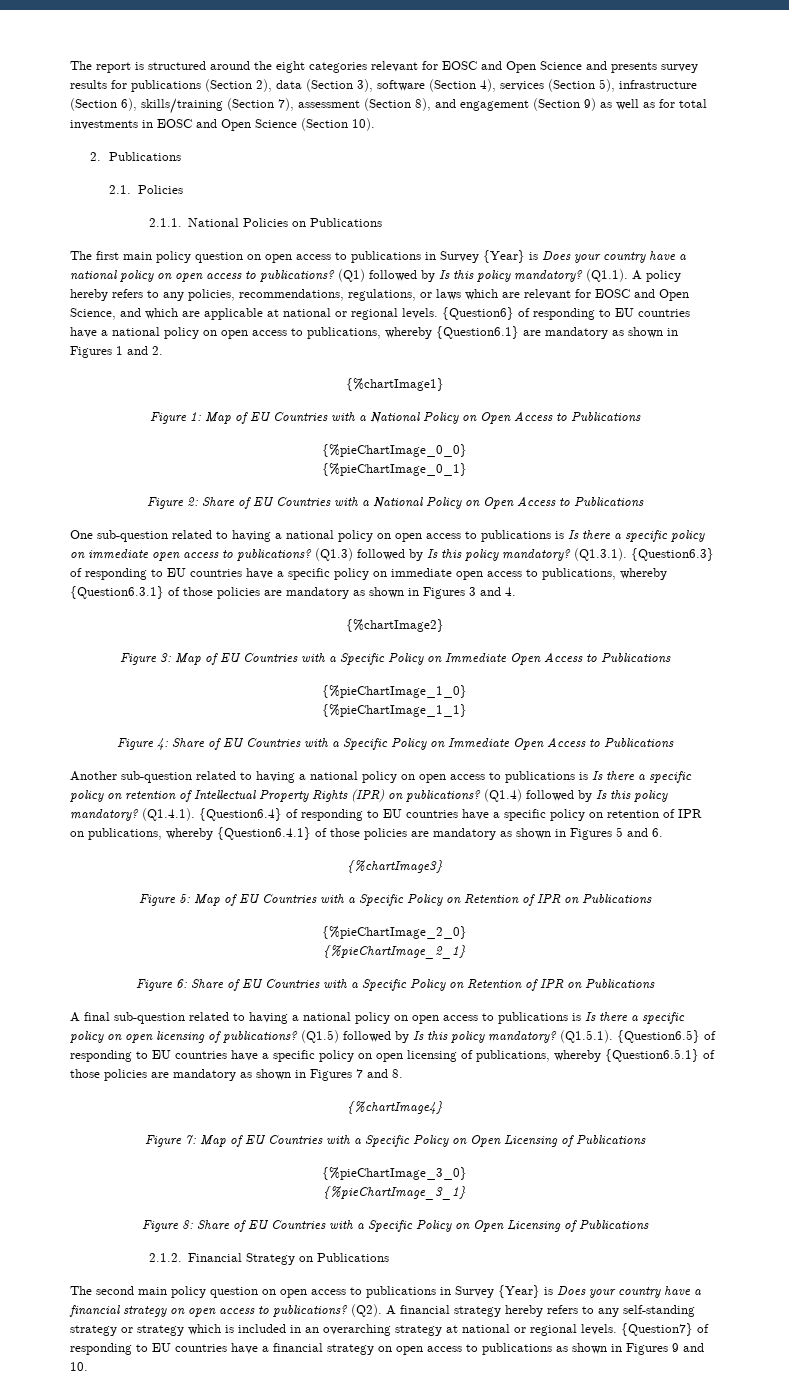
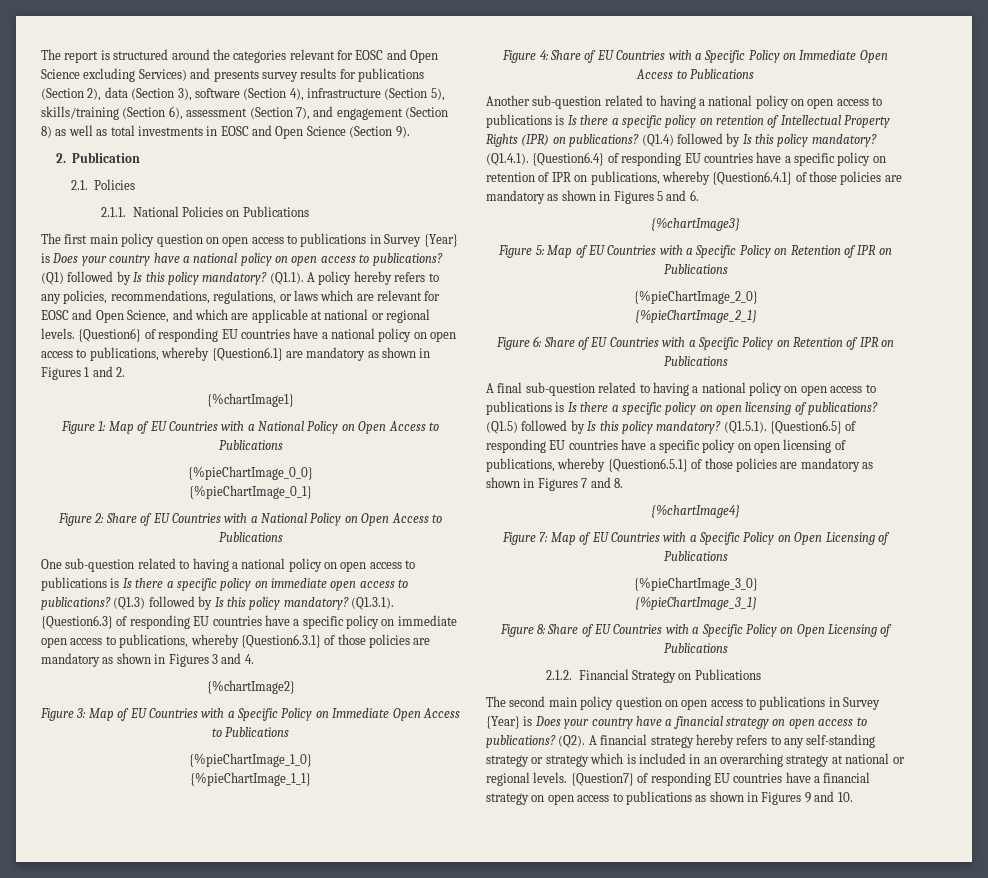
- The report is structured around the eight categories relevant for EOSC and Open Science and presents survey results for publications (Section 2), data (Section 3), software (Section 4), services (Section 5), infrastructure (Section 6), skills/training (Section 7), assessment (Section 8), and engagement (Section 9) as well as for total investments in EOSC and Open Science (Section 10).
- 2. Publications
+ The report is structured around the categories relevant for EOSC and Open Science excluding Services) and presents survey results for publications (Section 2), data (Section 3), software (Section 4), infrastructure (Section 5), skills/training (Section 6), assessment (Section 7), and engagement (Section 8) as well as total investments in EOSC and Open Science (Section 9).
+ 2. Publication
- {Question6} of responding to EU countries have a national policy on open access to publications, whereby {Question6.1} are mandatory as shown in Figures 1 and 2.
+ {Question6} of responding EU countries have a national policy on open access to publications, whereby {Question6.1} are mandatory as shown in Figures 1 and 2.
- (Q1.3.1). {Question6.3} of responding to EU countries have a specific policy on immediate open access to publications, whereby {Question6.3.1} of those policies are mandatory as shown in Figures 3 and 4.
+ (Q1.3.1). {Question6.3} of responding EU countries have a specific policy on immediate open access to publications, whereby {Question6.3.1} of those policies are mandatory as shown in Figures 3 and 4.
- (Q1.4.1). {Question6.4} of responding to EU countries have a specific policy on retention of IPR on publications, whereby {Question6.4.1} of those policies are mandatory as shown in Figures 5 and 6.
+ (Q1.4.1). {Question6.4} of responding EU countries have a specific policy on retention of IPR on publications, whereby {Question6.4.1} of those policies are mandatory as shown in Figures 5 and 6.
- (Q1.5.1). {Question6.5} of responding to EU countries have a specific policy on open licensing of publications, whereby {Question6.5.1} of those policies are mandatory as shown in Figures 7 and 8.
+ (Q1.5.1). {Question6.5} of responding EU countries have a specific policy on open licensing of publications, whereby {Question6.5.1} of those policies are mandatory as shown in Figures 7 and 8.
- {Question7} of responding to EU countries have a financial strategy on open access to publications as shown in Figures 9 and 10.
+ {Question7} of responding EU countries have a financial strategy on open access to publications as shown in Figures 9 and 10.

